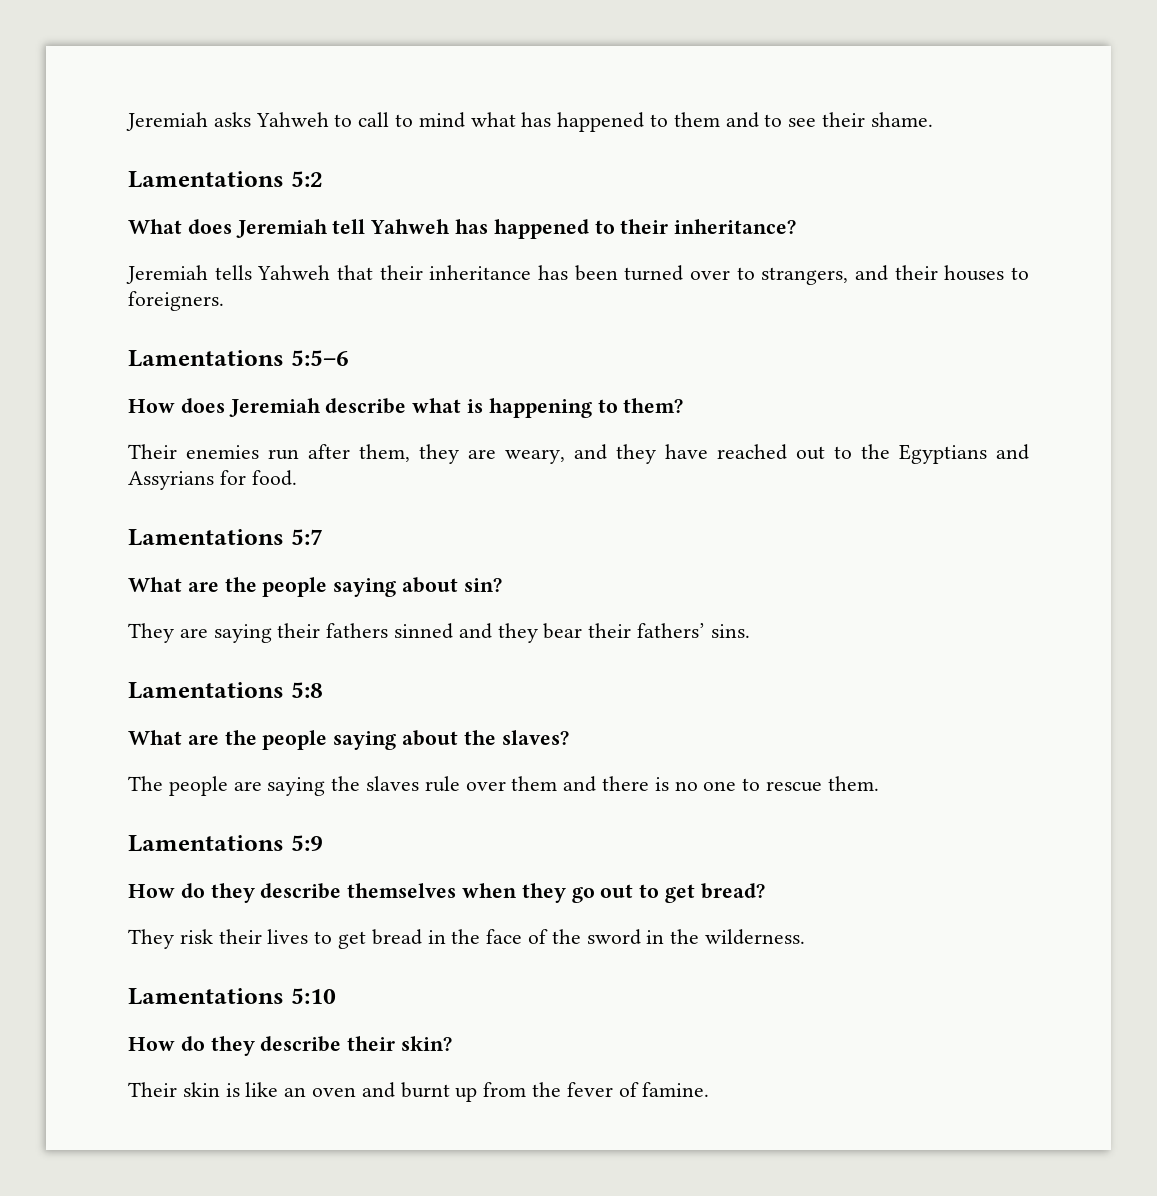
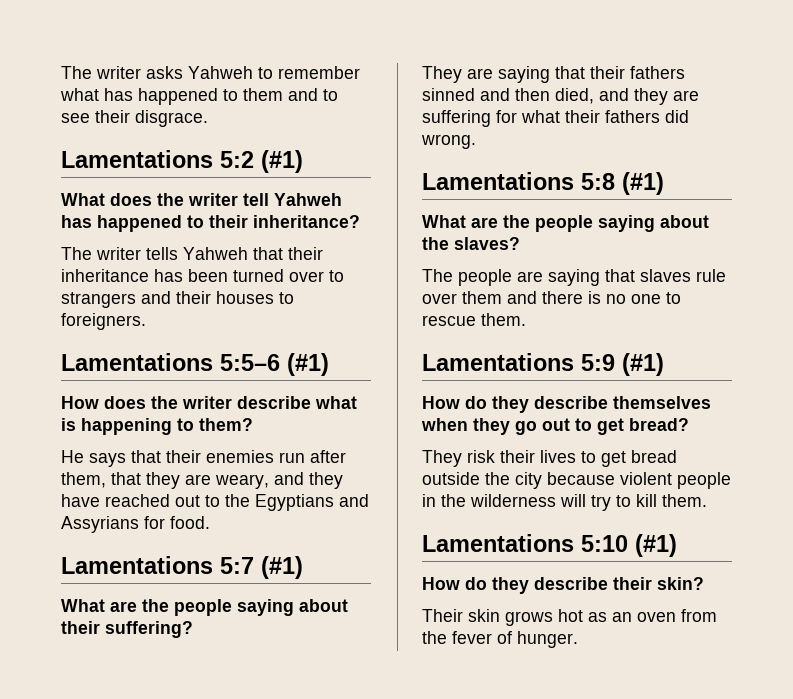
- Jeremiah asks Yahweh to call to mind what has happened to them and to see their shame.
+ The writer asks Yahweh to remember what has happened to them and to see their disgrace.
- Lamentations 5:2
+ Lamentations 5:2 (#1)
- What does Jeremiah tell Yahweh has happened to their inheritance?
+ What does the writer tell Yahweh has happened to their inheritance?
- Jeremiah tells Yahweh that their inheritance has been turned over to strangers, and their houses to foreigners.
+ The writer tells Yahweh that their inheritance has been turned over to strangers and their houses to foreigners.
- Lamentations 5:5–6
+ Lamentations 5:5–6 (#1)
- How does Jeremiah describe what is happening to them?
+ How does the writer describe what is happening to them?
- Their enemies run after them, they are weary, and they have reached out to the Egyptians and Assyrians for food.
+ He says that their enemies run after them, that they are weary, and they have reached out to the Egyptians and Assyrians for food.
- Lamentations 5:7
- What are the people saying about sin?
+ Lamentations 5:7 (#1)
+ What are the people saying about their suffering?
- They are saying their fathers sinned and they bear their fathers’ sins.
+ They are saying that their fathers sinned and then died, and they are suffering for what their fathers did wrong.
- Lamentations 5:8
+ Lamentations 5:8 (#1)
- The people are saying the slaves rule over them and there is no one to rescue them.
+ The people are saying that slaves rule over them and there is no one to rescue them.
- Lamentations 5:9
+ Lamentations 5:9 (#1)
- They risk their lives to get bread in the face of the sword in the wilderness.
+ They risk their lives to get bread outside the city because violent people in the wilderness will try to kill them.
- Lamentations 5:10
+ Lamentations 5:10 (#1)
- Their skin is like an oven and burnt up from the fever of famine.
+ Their skin grows hot as an oven from the fever of hunger.

